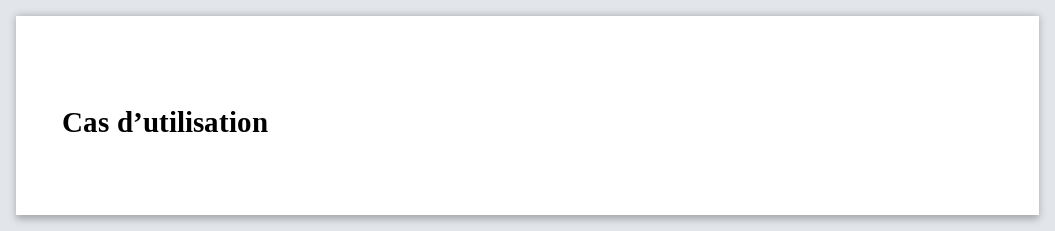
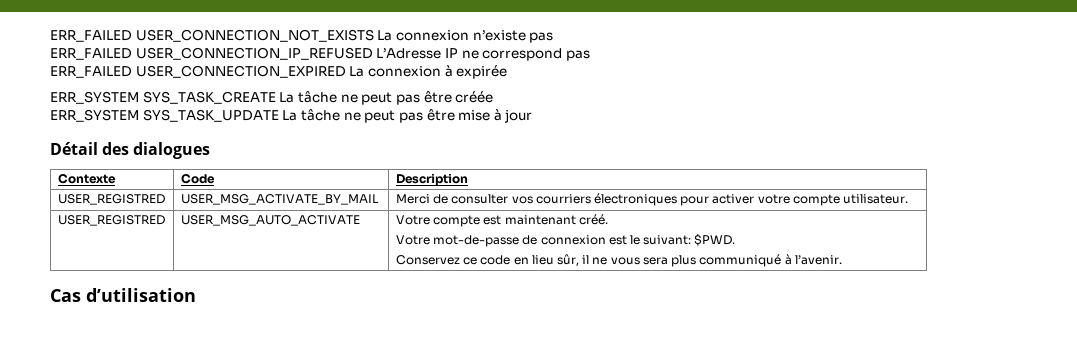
+ ERR_FAILED USER_CONNECTION_NOT_EXISTS La connexion n’existe pas
+ ERR_FAILED USER_CONNECTION_IP_REFUSED L’Adresse IP ne correspond pas
+ ERR_FAILED USER_CONNECTION_EXPIRED La connexion à expirée
+ ERR_SYSTEM SYS_TASK_CREATE La tâche ne peut pas être créée
+ ERR_SYSTEM SYS_TASK_UPDATE La tâche ne peut pas être mise à jour
+ Détail des dialogues
+ Contexte | Code | Description
+ USER_REGISTRED | USER_MSG_ACTIVATE_BY_MAIL | Merci de consulter vos courriers électroniques pour activer votre compte utilisateur.
+ USER_REGISTRED | USER_MSG_AUTO_ACTIVATE | Votre compte est maintenant créé.
+ Votre mot-de-passe de connexion est le suivant: $PWD.
+ Conservez ce code en lieu sûr, il ne vous sera plus communiqué à l’avenir.

